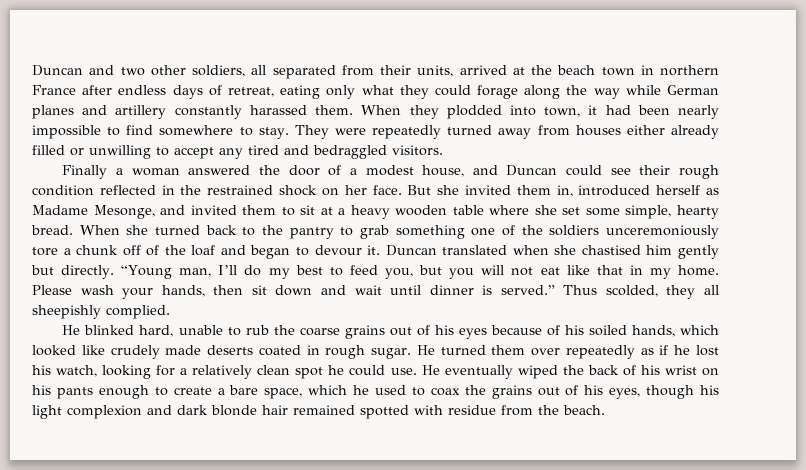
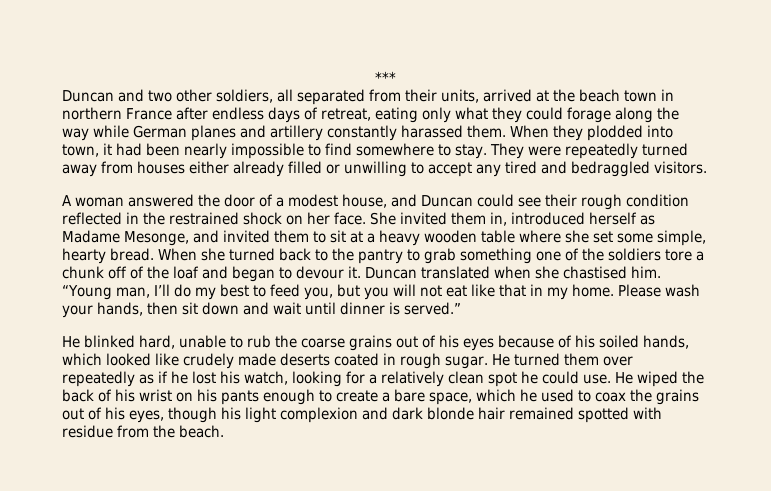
+ ***
- Finally a woman answered the door of a modest house, and Duncan could see their rough condition reflected in the restrained shock on her face.
+ A woman answered the door of a modest house, and Duncan could see their rough condition reflected in the restrained shock on her face.
- But she invited them in, introduced herself as Madame Mesonge, and invited them to sit at a heavy wooden table where she set some simple, hearty bread.
+ She invited them in, introduced herself as Madame Mesonge, and invited them to sit at a heavy wooden table where she set some simple, hearty bread.
- When she turned back to the pantry to grab something one of the soldiers unceremoniously tore a chunk off of the loaf and began to devour it.
+ When she turned back to the pantry to grab something one of the soldiers tore a chunk off of the loaf and began to devour it.
- Duncan translated when she chastised him gently but directly.
+ Duncan translated when she chastised him.
- Thus scolded, they all sheepishly complied.
- He eventually wiped the back of his wrist on his pants enough to create a bare space, which he used to coax the grains out of his eyes, though his light complexion and dark blonde hair remained spotted with residue from the beach.
+ He wiped the back of his wrist on his pants enough to create a bare space, which he used to coax the grains out of his eyes, though his light complexion and dark blonde hair remained spotted with residue from the beach.

